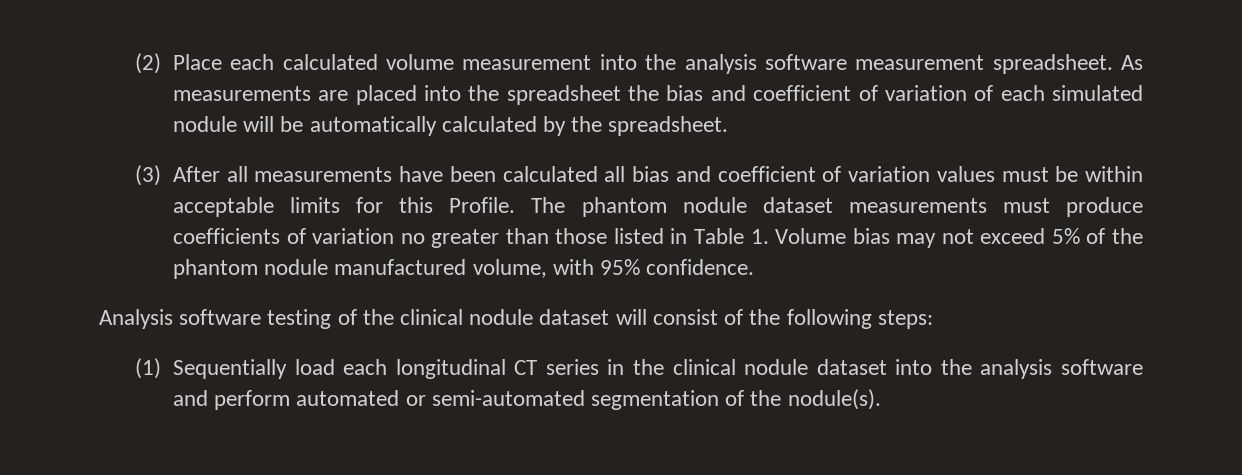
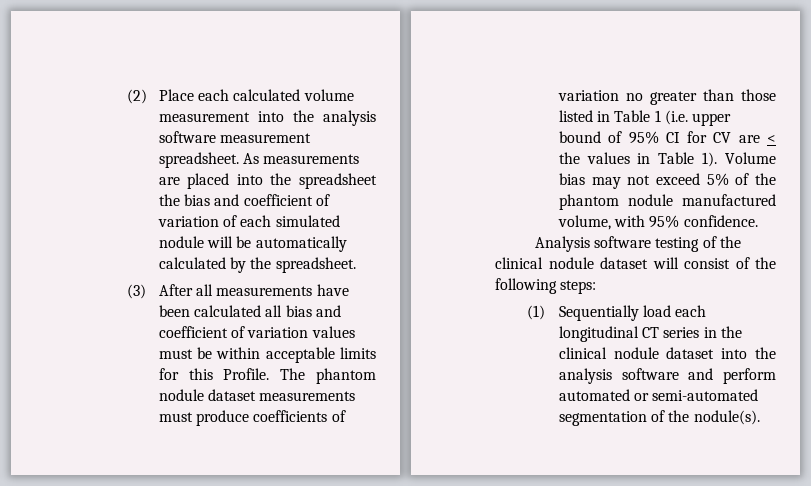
- The phantom nodule dataset measurements must produce coefficients of variation no greater than those listed in Table 1. Volume bias may not exceed 5% of the phantom nodule manufactured volume, with 95% confidence.
+ The phantom nodule dataset measurements must produce coefficients of variation no greater than those listed in Table 1 (i.e. upper bound of 95% CI for CV are < the values in Table 1). Volume bias may not exceed 5% of the phantom nodule manufactured volume, with 95% confidence.

